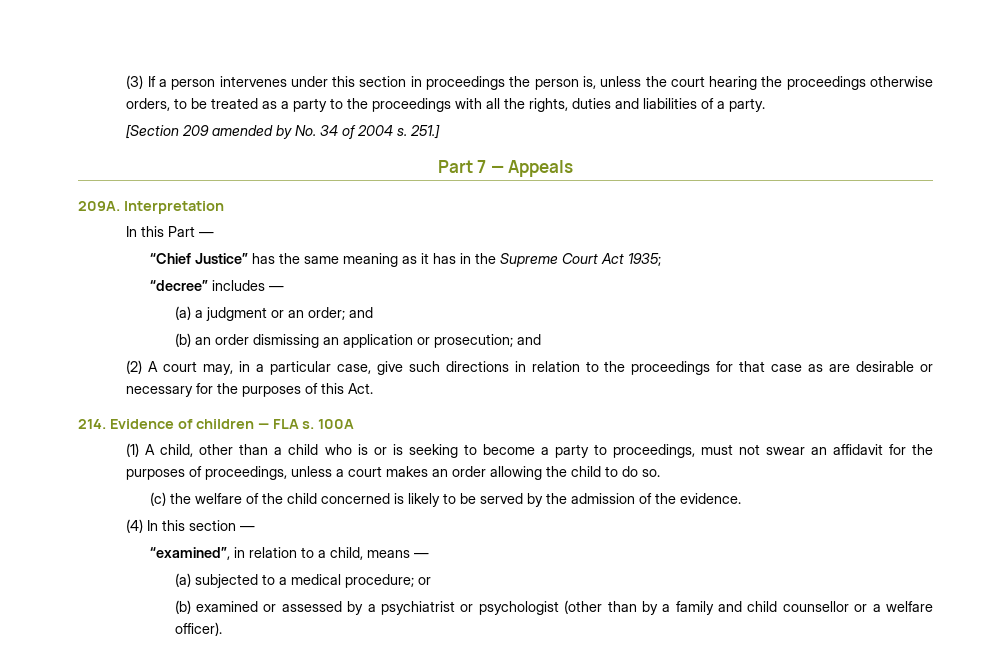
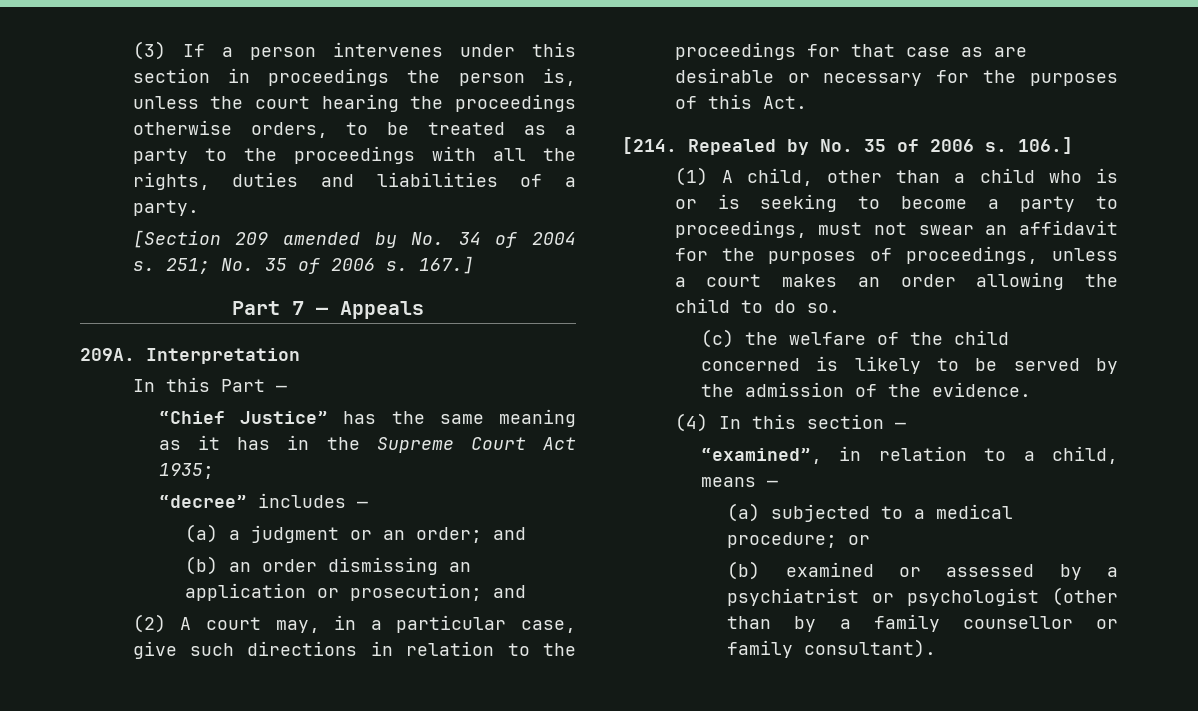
- 251.]
+ 251; No. 35 of 2006 s. 167.]
- 214. Evidence of children — FLA s. 100A
+ [214. Repealed by No. 35 of 2006 s. 106.]
- (b) examined or assessed by a psychiatrist or psychologist (other than by a family and child counsellor or a welfare officer).
+ (b) examined or assessed by a psychiatrist or psychologist (other than by a family counsellor or family consultant).

